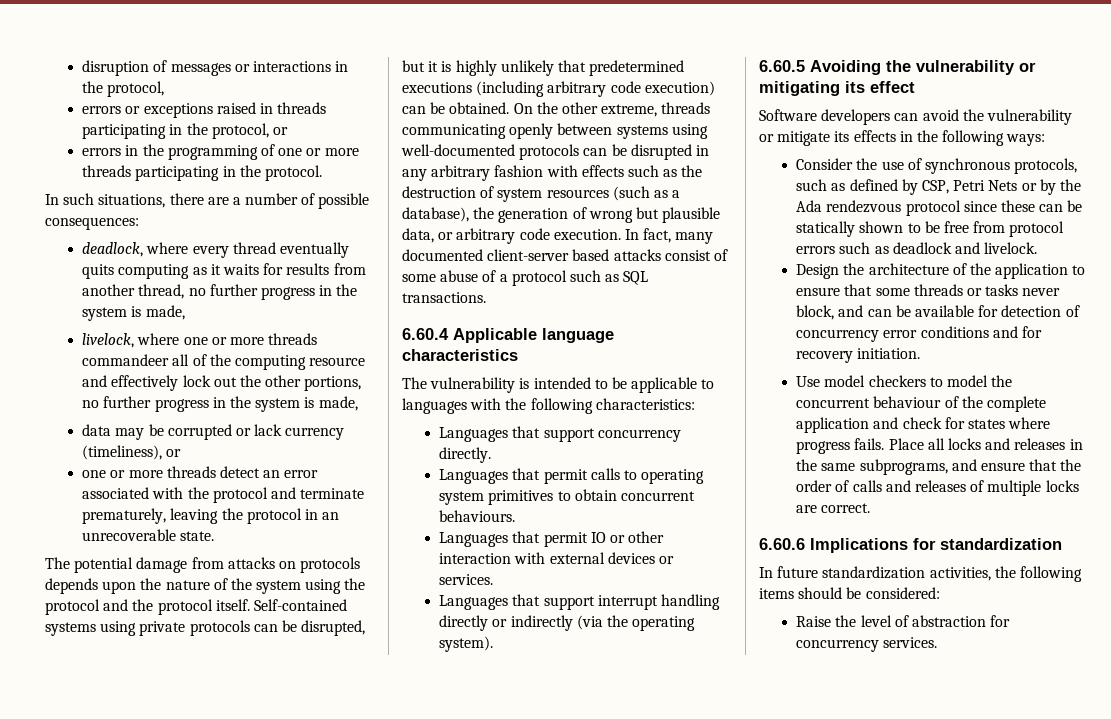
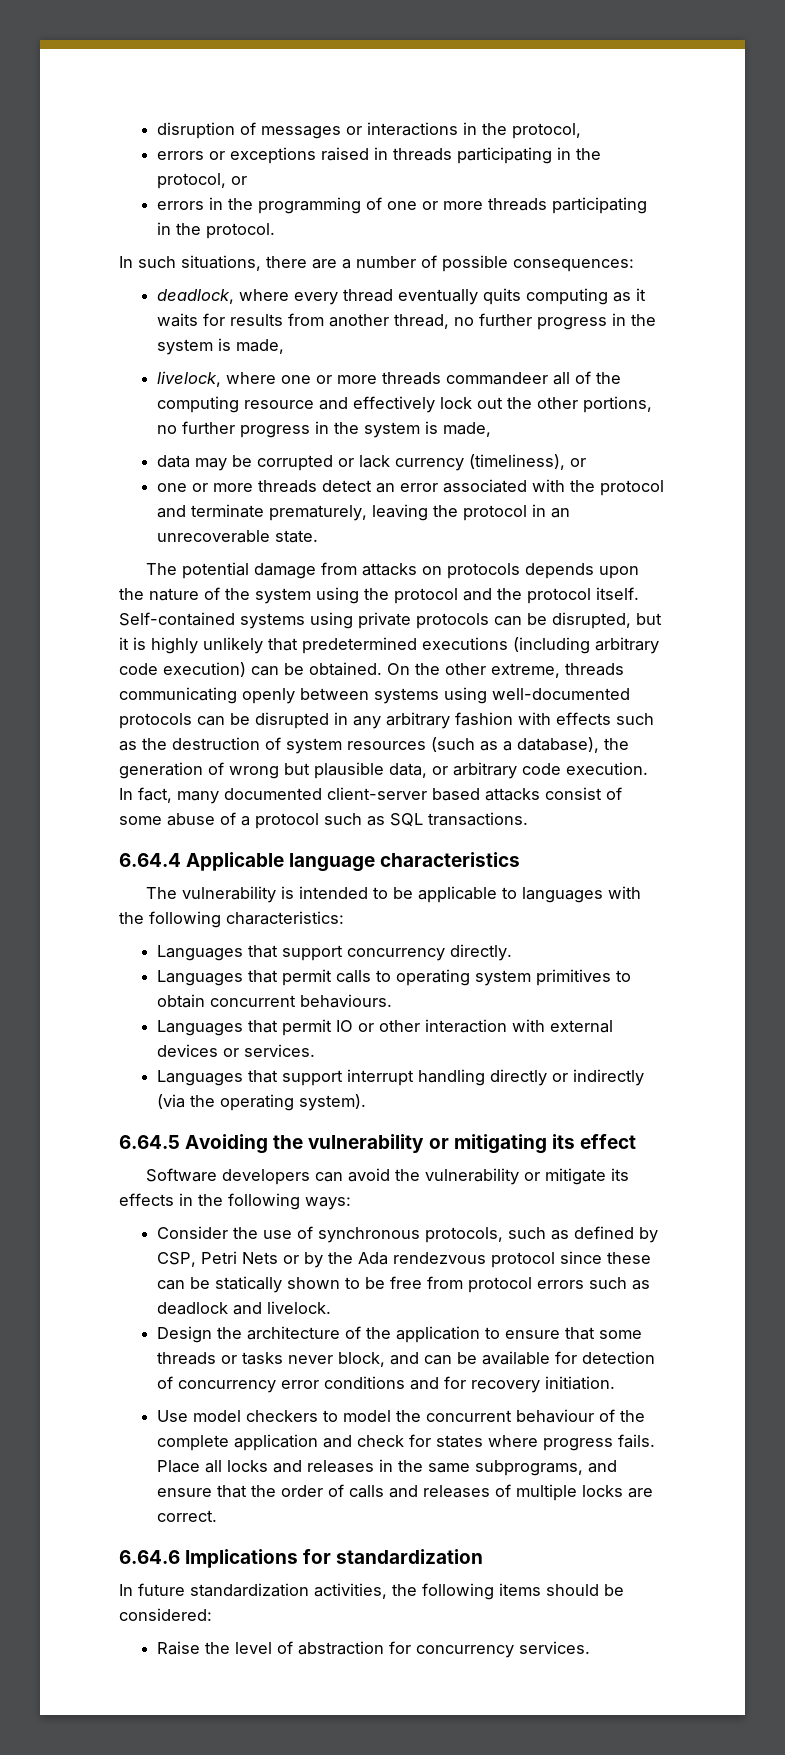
- 6.60.4 Applicable language characteristics
+ 6.64.4 Applicable language characteristics
- 6.60.5 Avoiding the vulnerability or mitigating its effect
+ 6.64.5 Avoiding the vulnerability or mitigating its effect
- 6.60.6 Implications for standardization
+ 6.64.6 Implications for standardization

